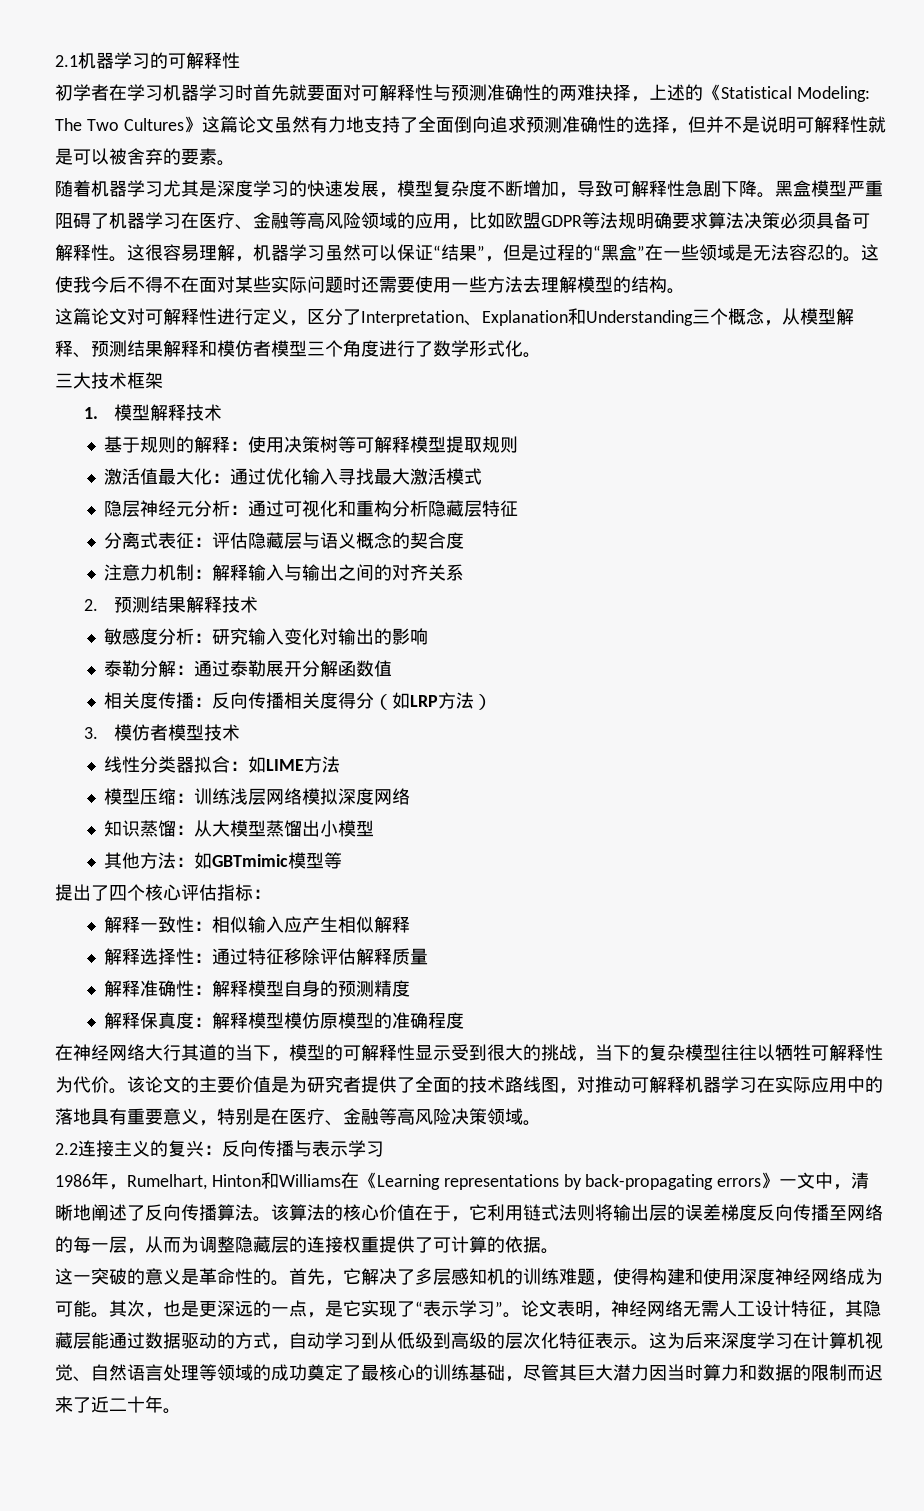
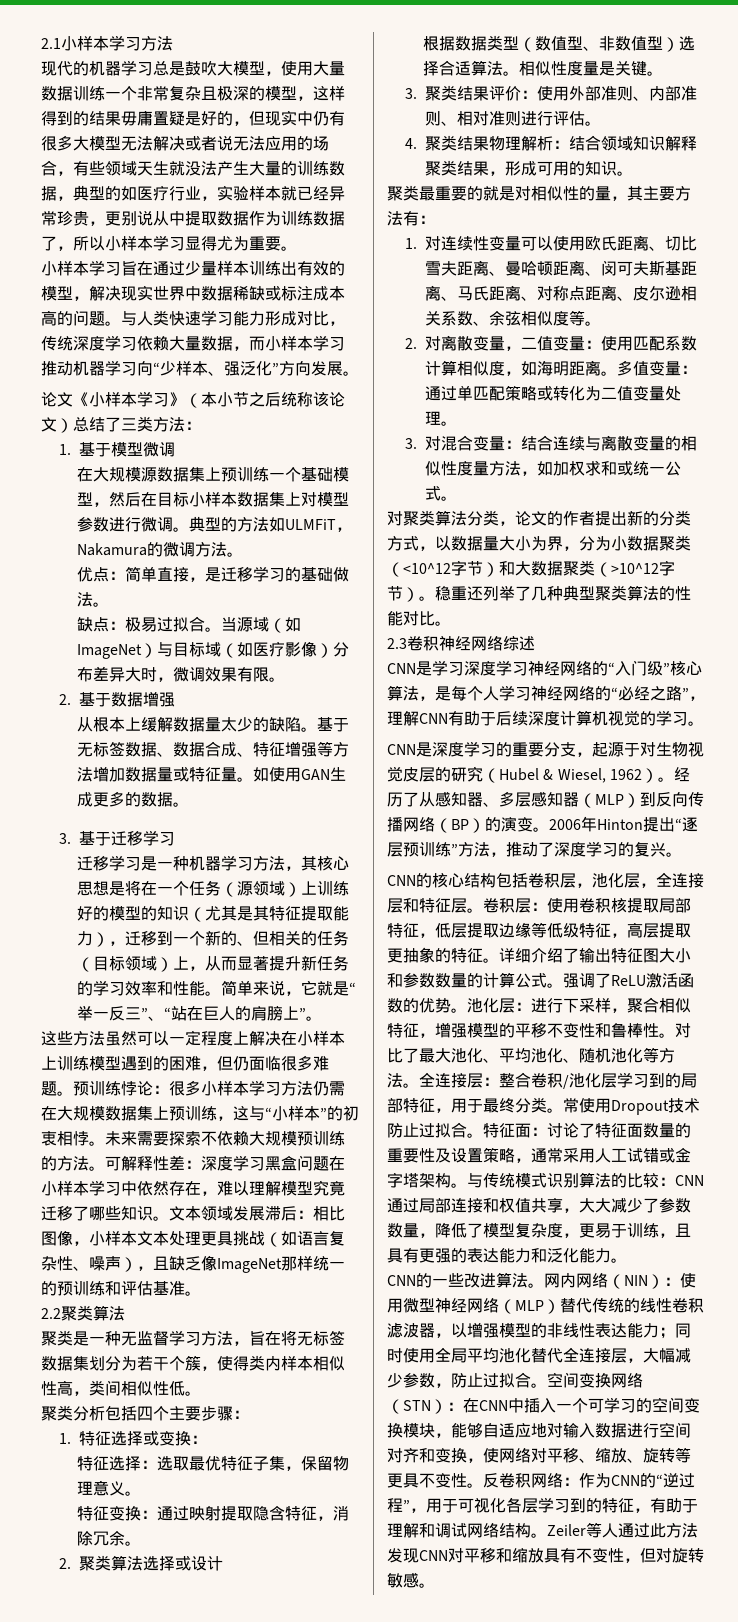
- 2.1机器学习的可解释性
- 初学者在学习机器学习时首先就要面对可解释性与预测准确性的两难抉择，上述的《Statistical Modeling: The Two Cultures》这篇论文虽然有力地支持了全面倒向追求预测准确性的选择，但并不是说明可解释性就是可以被舍弃的要素。
- 随着机器学习尤其是深度学习的快速发展，模型复杂度不断增加，导致可解释性急剧下降。黑盒模型严重阻碍了机器学习在医疗、金融等高风险领域的应用，比如欧盟GDPR等法规明确要求算法决策必须具备可解释性。这很容易理解，机器学习虽然可以保证“结果”，但是过程的“黑盒”在一些领域是无法容忍的。这使我今后不得不在面对某些实际问题时还需要使用一些方法去理解模型的结构。
- 这篇论文对可解释性进行定义，区分了Interpretation、Explanation和Understanding三个概念，从模型解释、预测结果解释和模仿者模型三个角度进行了数学形式化。
- 三大技术框架
- 1.模型解释技术
- 基于规则的解释：使用决策树等可解释模型提取规则
- 激活值最大化：通过优化输入寻找最大激活模式
- 隐层神经元分析：通过可视化和重构分析隐藏层特征
- 分离式表征：评估隐藏层与语义概念的契合度
- 注意力机制：解释输入与输出之间的对齐关系
- 2.预测结果解释技术
- 敏感度分析：研究输入变化对输出的影响
- 泰勒分解：通过泰勒展开分解函数值
- 相关度传播：反向传播相关度得分（如LRP方法）
- 3.模仿者模型技术
- 线性分类器拟合：如LIME方法
- 模型压缩：训练浅层网络模拟深度网络
- 知识蒸馏：从大模型蒸馏出小模型
- 其他方法：如GBTmimic模型等
- 提出了四个核心评估指标：
- 解释一致性：相似输入应产生相似解释
- 解释选择性：通过特征移除评估解释质量
- 解释准确性：解释模型自身的预测精度
- 解释保真度：解释模型模仿原模型的准确程度
- 在神经网络大行其道的当下，模型的可解释性显示受到很大的挑战，当下的复杂模型往往以牺牲可解释性为代价。该论文的主要价值是为研究者提供了全面的技术路线图，对推动可解释机器学习在实际应用中的落地具有重要意义，特别是在医疗、金融等高风险决策领域。
- 2.2连接主义的复兴：反向传播与表示学习
- 1986年，Rumelhart, Hinton和Williams在《Learning representations by back-propagating errors》一文中，清晰地阐述了反向传播算法。该算法的核心价值在于，它利用链式法则将输出层的误差梯度反向传播至网络的每一层，从而为调整隐藏层的连接权重提供了可计算的依据。
- 这一突破的意义是革命性的。首先，它解决了多层感知机的训练难题，使得构建和使用深度神经网络成为可能。其次，也是更深远的一点，是它实现了“表示学习”。论文表明，神经网络无需人工设计特征，其隐藏层能通过数据驱动的方式，自动学习到从低级到高级的层次化特征表示。这为后来深度学习在计算机视觉、自然语言处理等领域的成功奠定了最核心的训练基础，尽管其巨大潜力因当时算力和数据的限制而迟来了近二十年。
+ 2.1小样本学习方法
+ 现代的机器学习总是鼓吹大模型，使用大量数据训练一个非常复杂且极深的模型，这样得到的结果毋庸置疑是好的，但现实中仍有很多大模型无法解决或者说无法应用的场合，有些领域天生就没法产生大量的训练数据，典型的如医疗行业，实验样本就已经异常珍贵，更别说从中提取数据作为训练数据了，所以小样本学习显得尤为重要。
+ 小样本学习旨在通过少量样本训练出有效的模型，解决现实世界中数据稀缺或标注成本高的问题。与人类快速学习能力形成对比，传统深度学习依赖大量数据，而小样本学习推动机器学习向“少样本、强泛化”方向发展。
+ 论文《小样本学习》（本小节之后统称该论文）总结了三类方法：
+ 1.基于模型微调
+ 在大规模源数据集上预训练一个基础模型，然后在目标小样本数据集上对模型参数进行微调。典型的方法如ULMFiT，Nakamura的微调方法。
+ 优点：简单直接，是迁移学习的基础做法。
+ 缺点：极易过拟合。当源域（如ImageNet）与目标域（如医疗影像）分布差异大时，微调效果有限。
+ 2.基于数据增强
+ 从根本上缓解数据量太少的缺陷。基于无标签数据、数据合成、特征增强等方法增加数据量或特征量。如使用GAN生成更多的数据。
+ 3.基于迁移学习
+ 迁移学习是一种机器学习方法，其核心思想是将在一个任务（源领域）上训练好的模型的知识（尤其是其特征提取能力），迁移到一个新的、但相关的任务（目标领域）上，从而显著提升新任务的学习效率和性能。简单来说，它就是“举一反三”、“站在巨人的肩膀上”。
+ 这些方法虽然可以一定程度上解决在小样本上训练模型遇到的困难，但仍面临很多难题。预训练悖论：很多小样本学习方法仍需在大规模数据集上预训练，这与“小样本”的初衷相悖。未来需要探索不依赖大规模预训练的方法。可解释性差：深度学习黑盒问题在小样本学习中依然存在，难以理解模型究竟迁移了哪些知识。文本领域发展滞后：相比图像，小样本文本处理更具挑战（如语言复杂性、噪声），且缺乏像ImageNet那样统一的预训练和评估基准。
+ 2.2聚类算法
+ 聚类是一种无监督学习方法，旨在将无标签数据集划分为若干个簇，使得类内样本相似性高，类间相似性低。
+ 聚类分析包括四个主要步骤：
+ 1.特征选择或变换：
+ 特征选择：选取最优特征子集，保留物理意义。
+ 特征变换：通过映射提取隐含特征，消除冗余。
+ 2.聚类算法选择或设计
+ 根据数据类型（数值型、非数值型）选择合适算法。相似性度量是关键。
+ 3.聚类结果评价：使用外部准则、内部准则、相对准则进行评估。
+ 4.聚类结果物理解析：结合领域知识解释聚类结果，形成可用的知识。
+ 聚类最重要的就是对相似性的量，其主要方法有：
+ 1.对连续性变量可以使用欧氏距离、切比雪夫距离、曼哈顿距离、闵可夫斯基距离、马氏距离、对称点距离、皮尔逊相关系数、余弦相似度等。
+ 2.对离散变量，二值变量：使用匹配系数计算相似度，如海明距离。多值变量：通过单匹配策略或转化为二值变量处理。
+ 3.对混合变量：结合连续与离散变量的相似性度量方法，如加权求和或统一公式。
+ 对聚类算法分类，论文的作者提出新的分类方式，以数据量大小为界，分为小数据聚类（<10^12字节）和大数据聚类（>10^12字节）。稳重还列举了几种典型聚类算法的性能对比。
+ 2.3卷积神经网络综述
+ CNN是学习深度学习神经网络的“入门级”核心算法，是每个人学习神经网络的“必经之路”，理解CNN有助于后续深度计算机视觉的学习。
+ CNN是深度学习的重要分支，起源于对生物视觉皮层的研究（Hubel & Wiesel, 1962）。经历了从感知器、多层感知器（MLP）到反向传播网络（BP）的演变。2006年Hinton提出“逐层预训练”方法，推动了深度学习的复兴。
+ CNN的核心结构包括卷积层，池化层，全连接层和特征层。卷积层：使用卷积核提取局部特征，低层提取边缘等低级特征，高层提取更抽象的特征。详细介绍了输出特征图大小和参数数量的计算公式。强调了ReLU激活函数的优势。池化层：进行下采样，聚合相似特征，增强模型的平移不变性和鲁棒性。对比了最大池化、平均池化、随机池化等方法。全连接层：整合卷积/池化层学习到的局部特征，用于最终分类。常使用Dropout技术防止过拟合。特征面：讨论了特征面数量的重要性及设置策略，通常采用人工试错或金字塔架构。与传统模式识别算法的比较：CNN通过局部连接和权值共享，大大减少了参数数量，降低了模型复杂度，更易于训练，且具有更强的表达能力和泛化能力。
+ CNN的一些改进算法。网内网络（NIN）：使用微型神经网络（MLP）替代传统的线性卷积滤波器，以增强模型的非线性表达能力；同时使用全局平均池化替代全连接层，大幅减少参数，防止过拟合。空间变换网络（STN）：在CNN中插入一个可学习的空间变换模块，能够自适应地对输入数据进行空间对齐和变换，使网络对平移、缩放、旋转等更具不变性。反卷积网络：作为CNN的“逆过程”，用于可视化各层学习到的特征，有助于理解和调试网络结构。Zeiler等人通过此方法发现CNN对平移和缩放具有不变性，但对旋转敏感。

